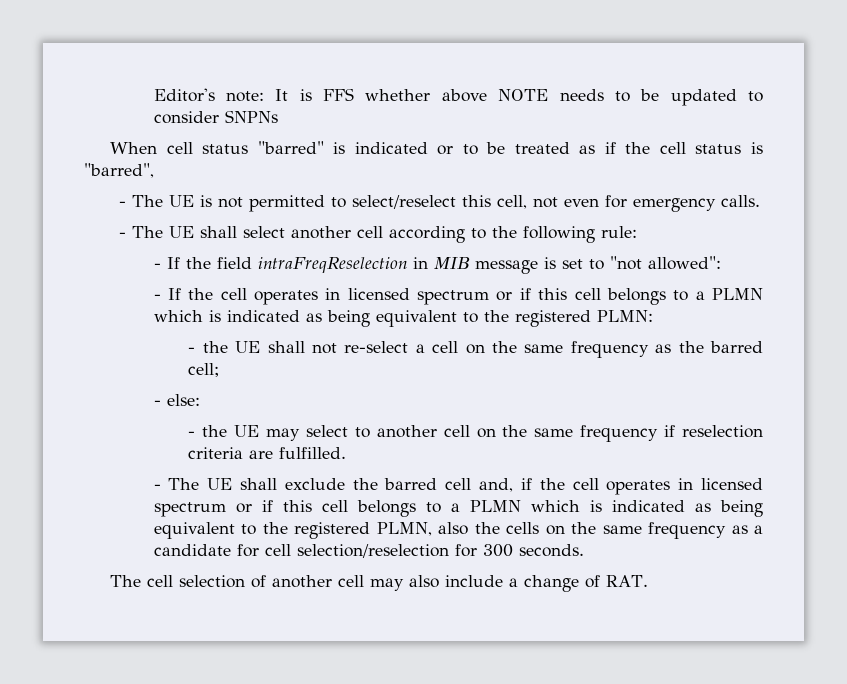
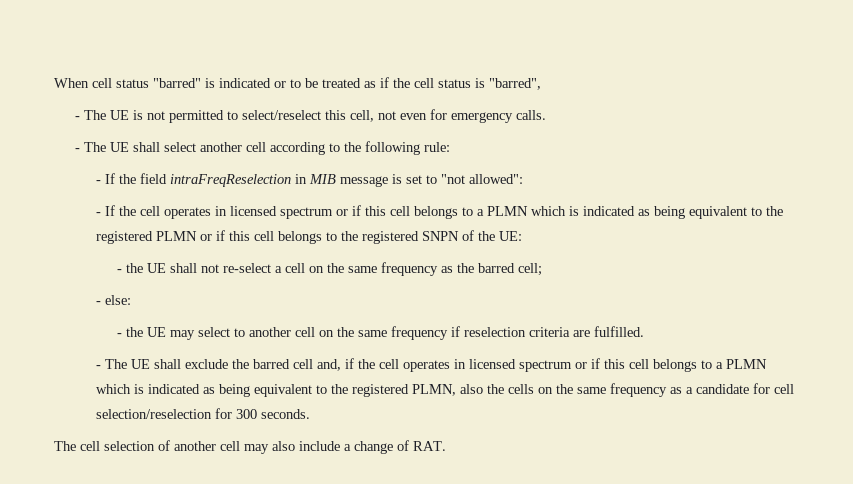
- Editor's note: It is FFS whether above NOTE needs to be updated to consider SNPNs
- - If the cell operates in licensed spectrum or if this cell belongs to a PLMN which is indicated as being equivalent to the registered PLMN:
+ - If the cell operates in licensed spectrum or if this cell belongs to a PLMN which is indicated as being equivalent to the registered PLMN or if this cell belongs to the registered SNPN of the UE:

